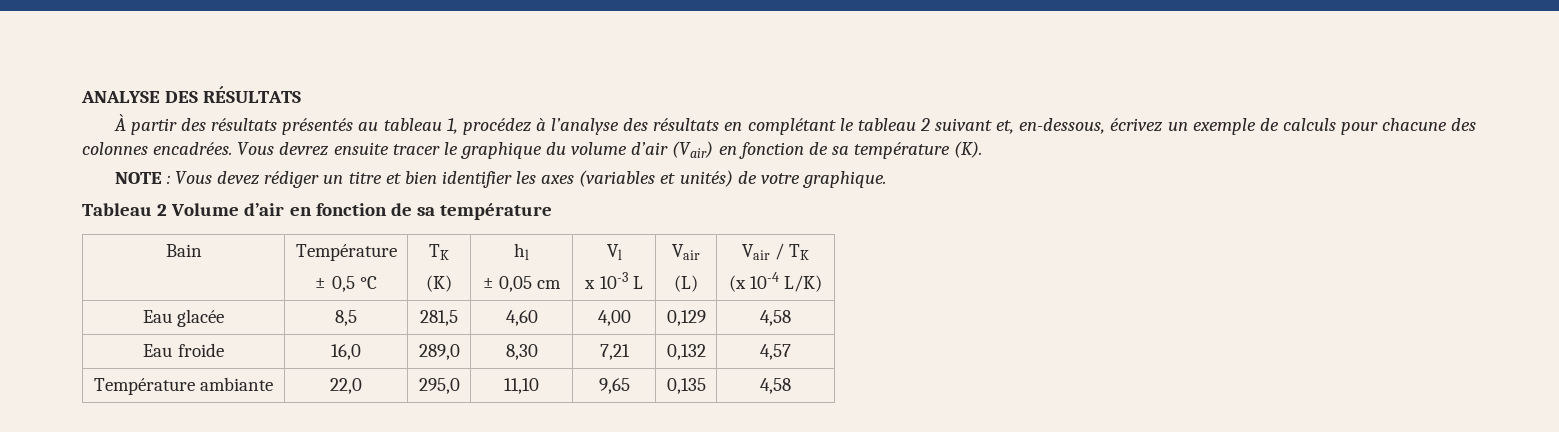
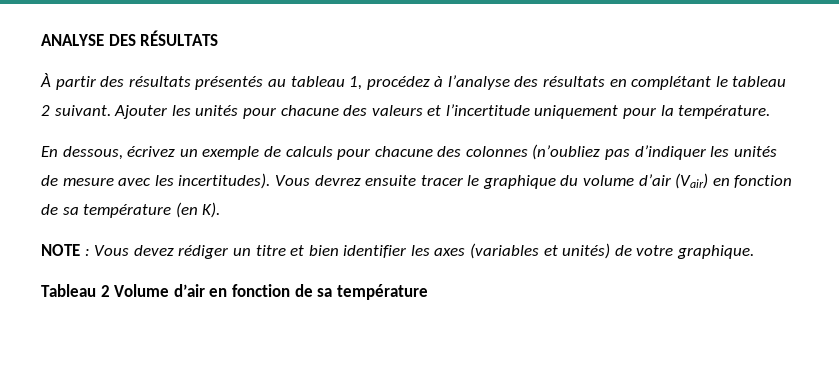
- À partir des résultats présentés au tableau 1, procédez à l’analyse des résultats en complétant le tableau 2 suivant et, en-dessous, écrivez un exemple de calculs pour chacune des colonnes encadrées.
+ À partir des résultats présentés au tableau 1, procédez à l’analyse des résultats en complétant le tableau 2 suivant. Ajouter les unités pour chacune des valeurs et l’incertitude uniquement pour la température.
+ En dessous, écrivez un exemple de calculs pour chacune des colonnes (n’oubliez pas d’indiquer les unités de mesure avec les incertitudes).
- Vous devrez ensuite tracer le graphique du volume d’air (Vair) en fonction de sa température (K).
+ Vous devrez ensuite tracer le graphique du volume d’air (Vair) en fonction de sa température (en K).
- Bain | Température
- ± 0,5 °C | TK
- (K) | hl
- ± 0,05 cm | Vl
- x 10-3 L | Vair
- (L) | Vair / TK
- (x 10-4 L/K)
- Eau glacée | 8,5 | 281,5 | 4,60 | 4,00 | 0,129 | 4,58
- Eau froide | 16,0 | 289,0 | 8,30 | 7,21 | 0,132 | 4,57
- Température ambiante | 22,0 | 295,0 | 11,10 | 9,65 | 0,135 | 4,58

